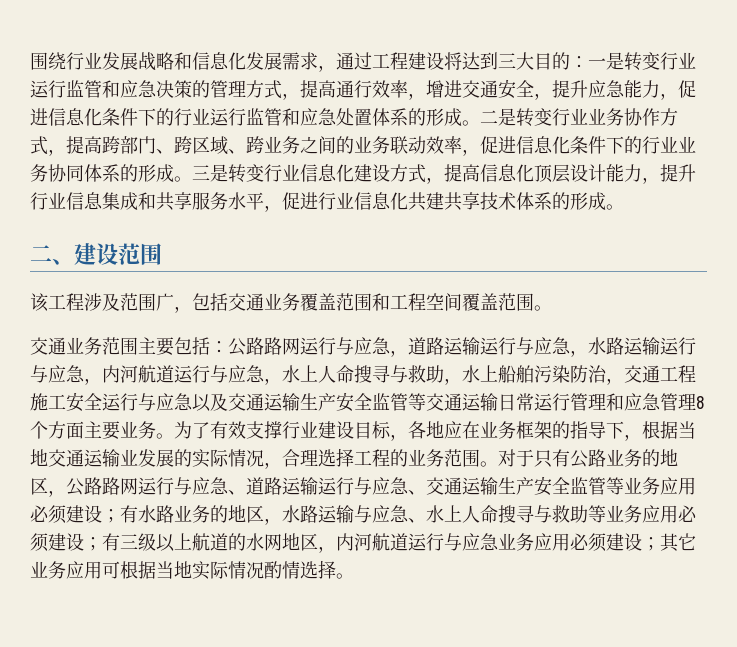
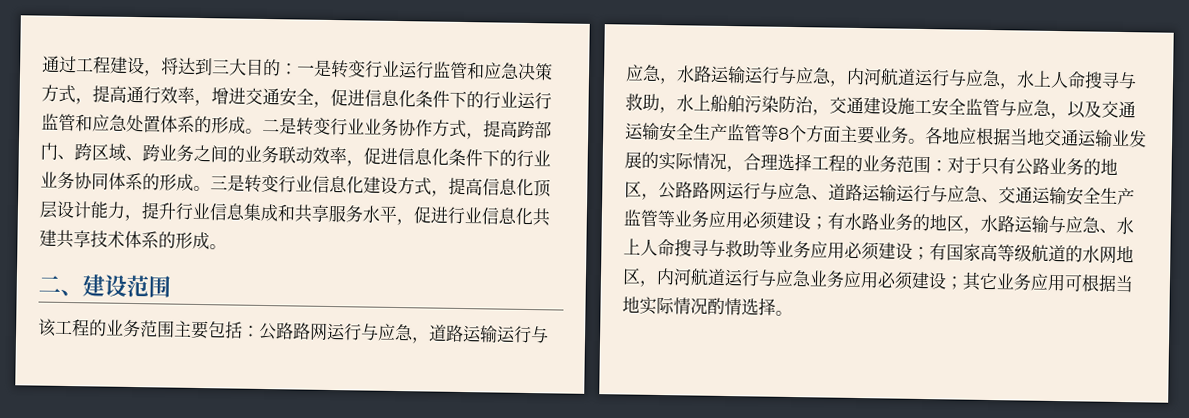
- 围绕行业发展战略和信息化发展需求，通过工程建设将达到三大目的：一是转变行业运行监管和应急决策的管理方式，提高通行效率，增进交通安全，提升应急能力，促进信息化条件下的行业运行监管和应急处置体系的形成。
+ 通过工程建设，将达到三大目的：一是转变行业运行监管和应急决策方式，提高通行效率，增进交通安全，促进信息化条件下的行业运行监管和应急处置体系的形成。
- 该工程涉及范围广，包括交通业务覆盖范围和工程空间覆盖范围。
- 交通业务范围主要包括：公路路网运行与应急，道路运输运行与应急，水路运输运行与应急，内河航道运行与应急，水上人命搜寻与救助，水上船舶污染防治，交通工程施工安全运行与应急以及交通运输生产安全监管等交通运输日常运行管理和应急管理8个方面主要业务。
+ 该工程的业务范围主要包括：公路路网运行与应急，道路运输运行与应急，水路运输运行与应急，内河航道运行与应急，水上人命搜寻与救助，水上船舶污染防治，交通建设施工安全监管与应急，以及交通运输安全生产监管等8个方面主要业务。
- 为了有效支撑行业建设目标，各地应在业务框架的指导下，根据当地交通运输业发展的实际情况，合理选择工程的业务范围。
+ 各地应根据当地交通运输业发展的实际情况，合理选择工程的业务范围：
- 对于只有公路业务的地区，公路路网运行与应急、道路运输运行与应急、交通运输生产安全监管等业务应用必须建设；
+ 对于只有公路业务的地区，公路路网运行与应急、道路运输运行与应急、交通运输安全生产监管等业务应用必须建设；
- 有三级以上航道的水网地区，内河航道运行与应急业务应用必须建设；
+ 有国家高等级航道的水网地区，内河航道运行与应急业务应用必须建设；

